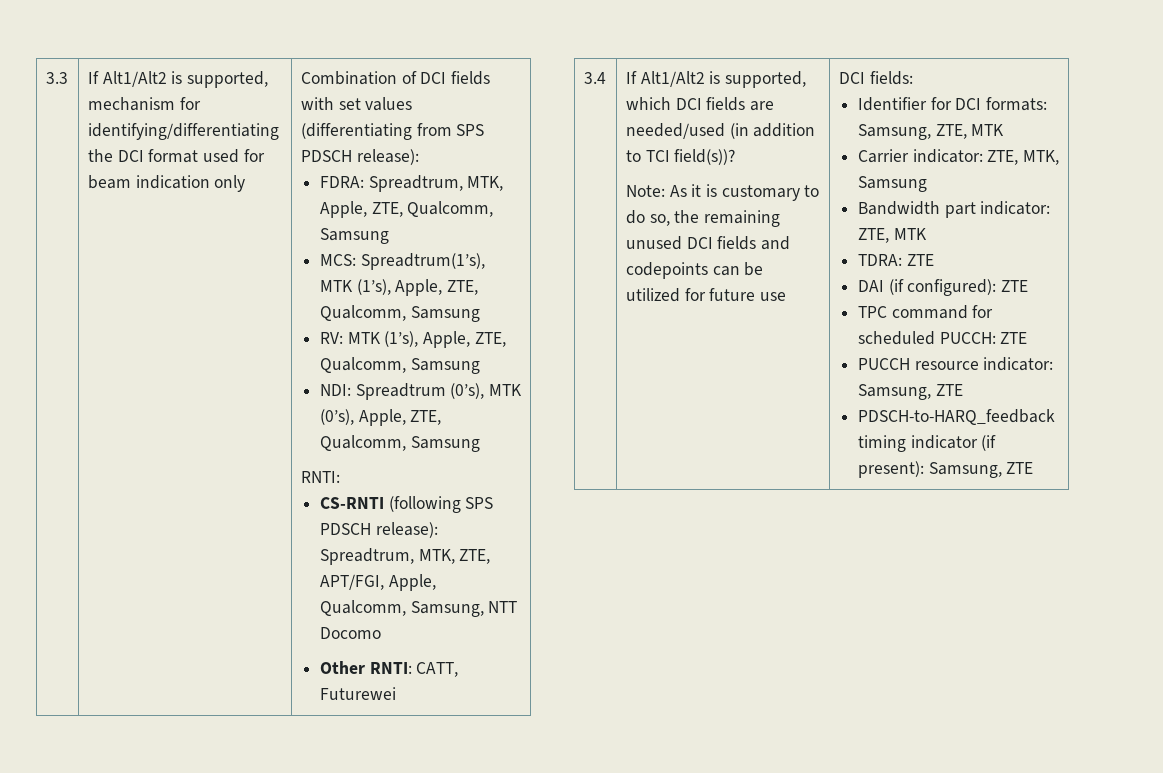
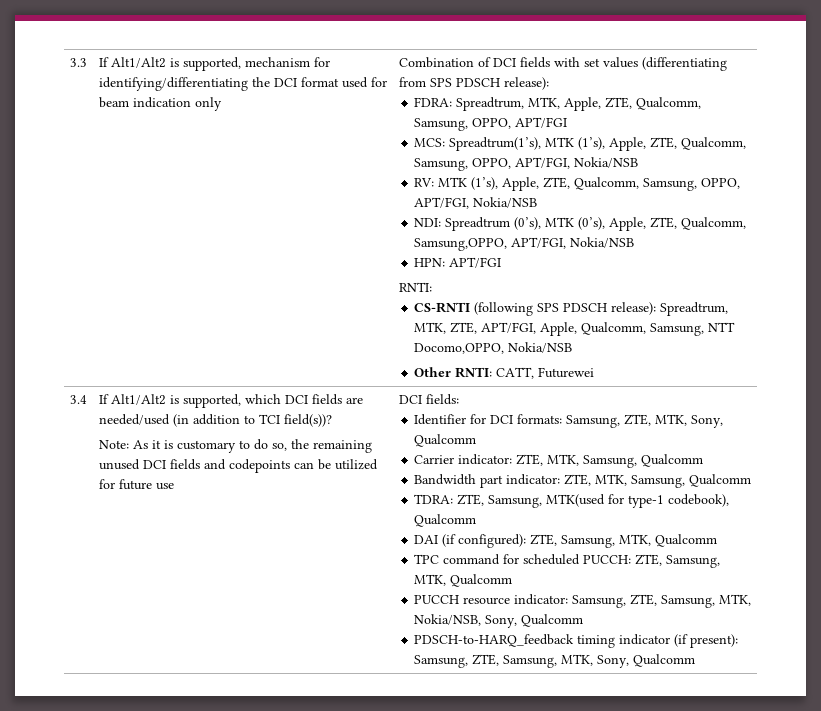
- FDRA: Spreadtrum, MTK, Apple, ZTE, Qualcomm, Samsung
+ FDRA: Spreadtrum, MTK, Apple, ZTE, Qualcomm, Samsung, OPPO, APT/FGI
- MCS: Spreadtrum(1’s), MTK (1’s), Apple, ZTE, Qualcomm, Samsung
+ MCS: Spreadtrum(1’s), MTK (1’s), Apple, ZTE, Qualcomm, Samsung, OPPO, APT/FGI, Nokia/NSB
- RV: MTK (1’s), Apple, ZTE, Qualcomm, Samsung
+ RV: MTK (1’s), Apple, ZTE, Qualcomm, Samsung, OPPO, APT/FGI, Nokia/NSB
- NDI: Spreadtrum (0’s), MTK (0’s), Apple, ZTE, Qualcomm, Samsung
+ NDI: Spreadtrum (0’s), MTK (0’s), Apple, ZTE, Qualcomm, Samsung,OPPO, APT/FGI, Nokia/NSB
+ HPN: APT/FGI
- CS-RNTI (following SPS PDSCH release): Spreadtrum, MTK, ZTE, APT/FGI, Apple, Qualcomm, Samsung, NTT Docomo
+ CS-RNTI (following SPS PDSCH release): Spreadtrum, MTK, ZTE, APT/FGI, Apple, Qualcomm, Samsung, NTT Docomo,OPPO, Nokia/NSB
- Identifier for DCI formats: Samsung, ZTE, MTK
+ Identifier for DCI formats: Samsung, ZTE, MTK, Sony, Qualcomm
- Carrier indicator: ZTE, MTK, Samsung
+ Carrier indicator: ZTE, MTK, Samsung, Qualcomm
- Bandwidth part indicator: ZTE, MTK
- TDRA: ZTE
+ Bandwidth part indicator: ZTE, MTK, Samsung, Qualcomm
+ TDRA: ZTE, Samsung, MTK(used for type-1 codebook), Qualcomm
- DAI (if configured): ZTE
+ DAI (if configured): ZTE, Samsung, MTK, Qualcomm
- TPC command for scheduled PUCCH: ZTE
+ TPC command for scheduled PUCCH: ZTE, Samsung, MTK, Qualcomm
- PUCCH resource indicator: Samsung, ZTE
+ PUCCH resource indicator: Samsung, ZTE, Samsung, MTK, Nokia/NSB, Sony, Qualcomm
- PDSCH-to-HARQ_feedback timing indicator (if present): Samsung, ZTE
+ PDSCH-to-HARQ_feedback timing indicator (if present): Samsung, ZTE, Samsung, MTK, Sony, Qualcomm

